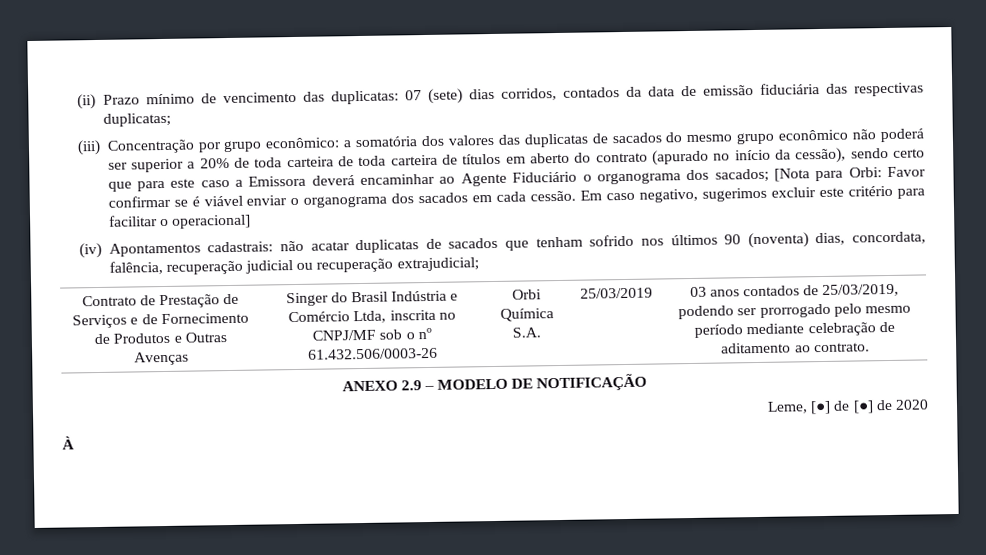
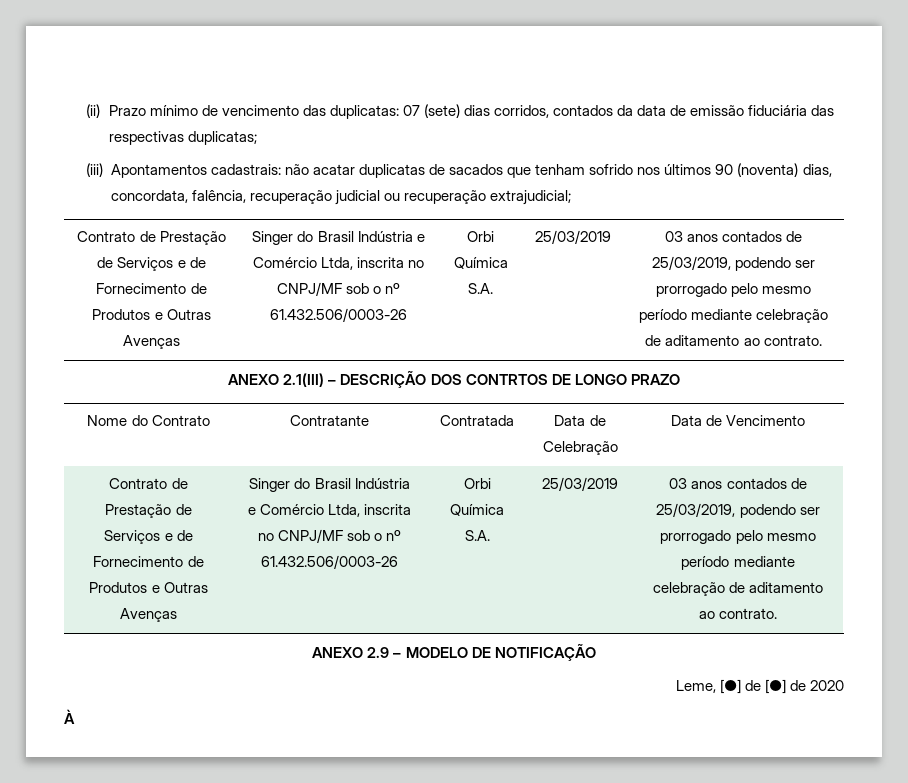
- (iii) Concentração por grupo econômico: a somatória dos valores das duplicatas de sacados do mesmo grupo econômico não poderá ser superior a 20% de toda carteira de toda carteira de títulos em aberto do contrato (apurado no início da cessão), sendo certo que para este caso a Emissora deverá encaminhar ao Agente Fiduciário o organograma dos sacados; [Nota para Orbi: Favor confirmar se é viável enviar o organograma dos sacados em cada cessão. Em caso negativo, sugerimos excluir este critério para facilitar o operacional]
- (iv) Apontamentos cadastrais: não acatar duplicatas de sacados que tenham sofrido nos últimos 90 (noventa) dias, concordata, falência, recuperação judicial ou recuperação extrajudicial;
+ (iii) Apontamentos cadastrais: não acatar duplicatas de sacados que tenham sofrido nos últimos 90 (noventa) dias, concordata, falência, recuperação judicial ou recuperação extrajudicial;
+ ANEXO 2.1(III) – DESCRIÇÃO DOS CONTRTOS DE LONGO PRAZO
+ Nome do Contrato | Contratante | Contratada | Data de Celebração | Data de Vencimento
+ Contrato de Prestação de Serviços e de Fornecimento de Produtos e Outras Avenças | Singer do Brasil Indústria e Comércio Ltda, inscrita no CNPJ/MF sob o nº 61.432.506/0003-26 | Orbi Química S.A. | 25/03/2019 | 03 anos contados de 25/03/2019, podendo ser prorrogado pelo mesmo período mediante celebração de aditamento ao contrato.

